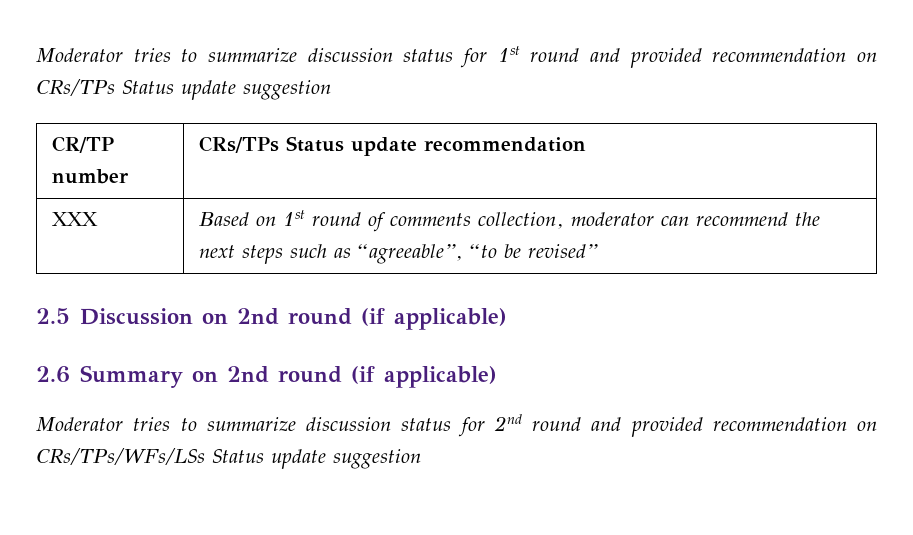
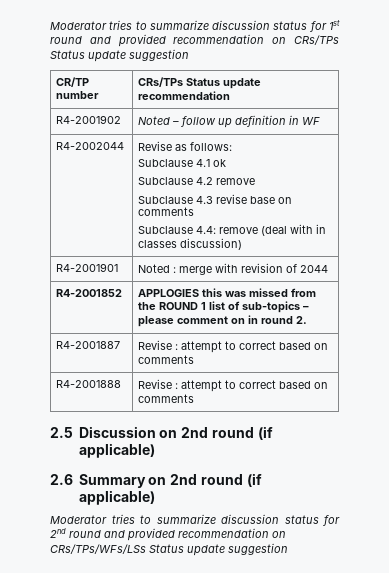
- XXX | Based on 1st round of comments collection, moderator can recommend the next steps such as “agreeable”, “to be revised”
+ R4-2001902 | Noted – follow up definition in WF
+ R4-2002044 | Revise as follows:
+ Subclause 4.1 ok
+ Subclause 4.2 remove
+ Subclause 4.3 revise base on comments
+ Subclause 4.4: remove (deal with in classes discussion)
+ R4-2001901 | Noted : merge with revision of 2044
+ R4-2001852 | APPLOGIES this was missed from the ROUND 1 list of sub-topics – please comment on in round 2.
+ R4-2001887 | Revise : attempt to correct based on comments
+ R4-2001888 | Revise : attempt to correct based on comments

